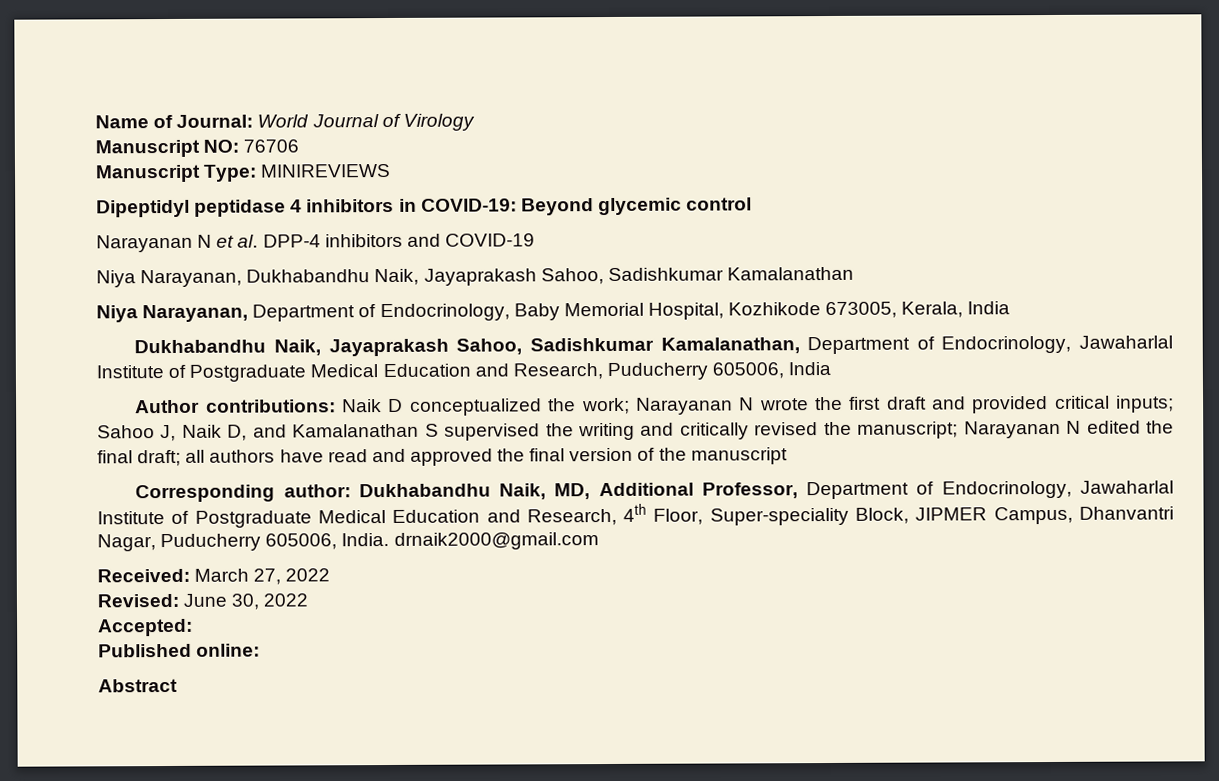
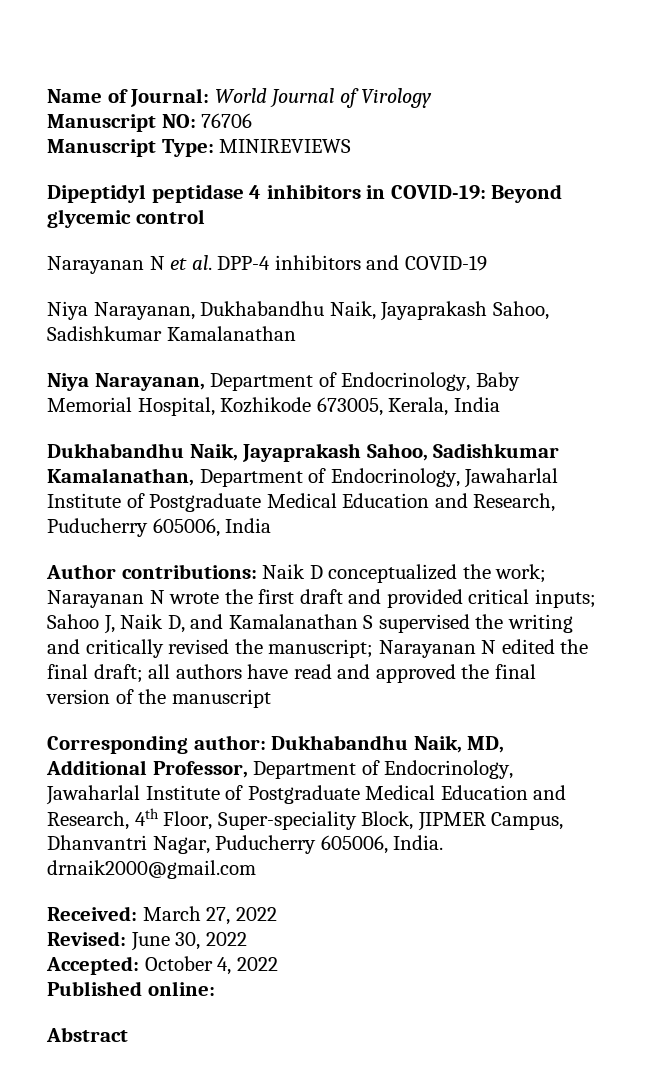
- Accepted:
+ Accepted: October 4, 2022

